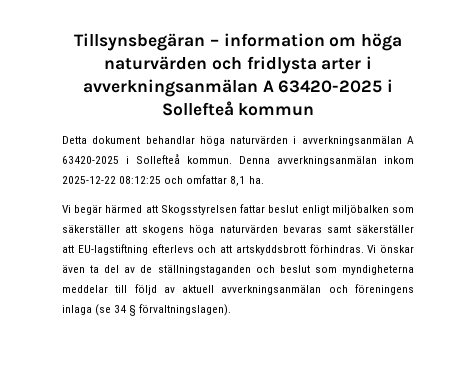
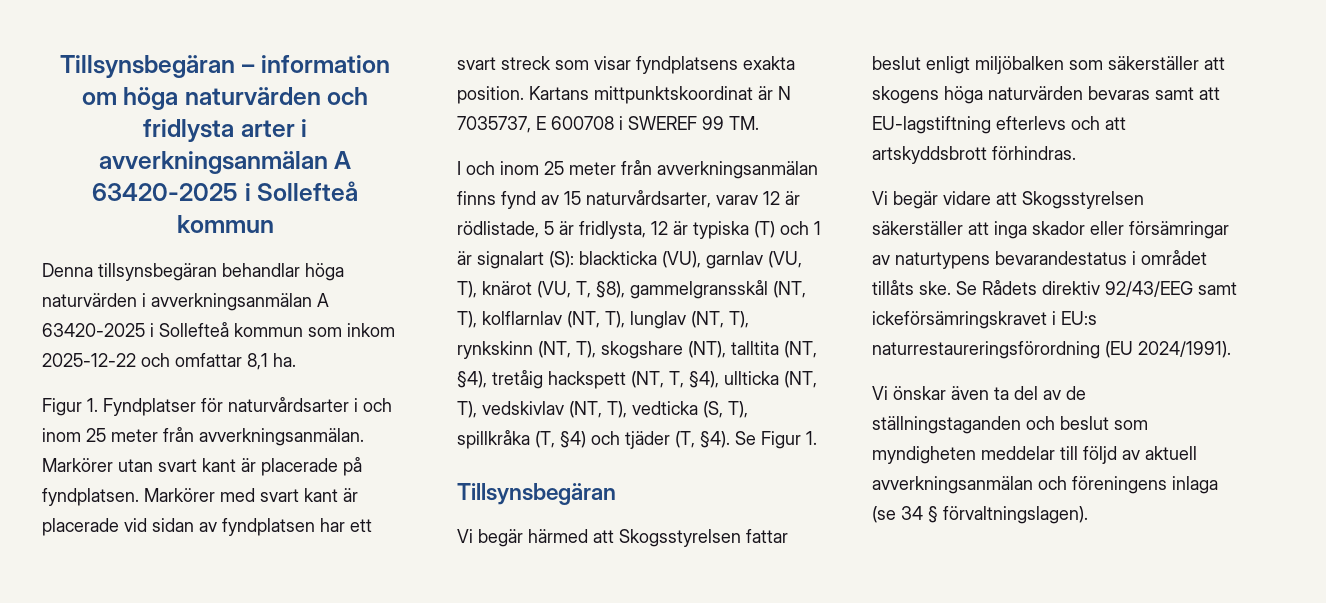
- Detta dokument behandlar höga naturvärden i avverkningsanmälan A 63420-2025 i Sollefteå kommun. Denna avverkningsanmälan inkom 2025-12-22 08:12:25 och omfattar 8,1 ha.
+ Denna tillsynsbegäran behandlar höga naturvärden i avverkningsanmälan A 63420-2025 i Sollefteå kommun som inkom 2025-12-22 och omfattar 8,1 ha.
+ Figur 1. Fyndplatser för naturvårdsarter i och inom 25 meter från avverkningsanmälan. Markörer utan svart kant är placerade på fyndplatsen. Markörer med svart kant är placerade vid sidan av fyndplatsen har ett svart streck som visar fyndplatsens exakta position. Kartans mittpunktskoordinat är N 7035737, E 600708 i SWEREF 99 TM.
+ I och inom 25 meter från avverkningsanmälan finns fynd av 15 naturvårdsarter, varav 12 är rödlistade, 5 är fridlysta, 12 är typiska (T) och 1 är signalart (S): blackticka (VU), garnlav (VU, T), knärot (VU, T, §8), gammelgransskål (NT, T), kolflarnlav (NT, T), lunglav (NT, T), rynkskinn (NT, T), skogshare (NT), talltita (NT, §4), tretåig hackspett (NT, T, §4), ullticka (NT, T), vedskivlav (NT, T), vedticka (S, T), spillkråka (T, §4) och tjäder (T, §4). Se Figur 1.
+ Tillsynsbegäran
- Vi begär härmed att Skogsstyrelsen fattar beslut enligt miljöbalken som säkerställer att skogens höga naturvärden bevaras samt säkerställer att EU-lagstiftning efterlevs och att artskyddsbrott förhindras. Vi önskar även ta del av de ställningstaganden och beslut som myndigheterna meddelar till följd av aktuell avverkningsanmälan och föreningens inlaga (se 34 § förvaltningslagen).
+ Vi begär härmed att Skogsstyrelsen fattar beslut enligt miljöbalken som säkerställer att skogens höga naturvärden bevaras samt att EU-lagstiftning efterlevs och att artskyddsbrott förhindras.
+ Vi begär vidare att Skogsstyrelsen säkerställer att inga skador eller försämringar av naturtypens bevarandestatus i området tillåts ske. Se Rådets direktiv 92/43/EEG samt ickeförsämringskravet i EU:s naturrestaureringsförordning (EU 2024/1991).
+ Vi önskar även ta del av de ställningstaganden och beslut som myndigheten meddelar till följd av aktuell avverkningsanmälan och föreningens inlaga (se 34 § förvaltningslagen).

